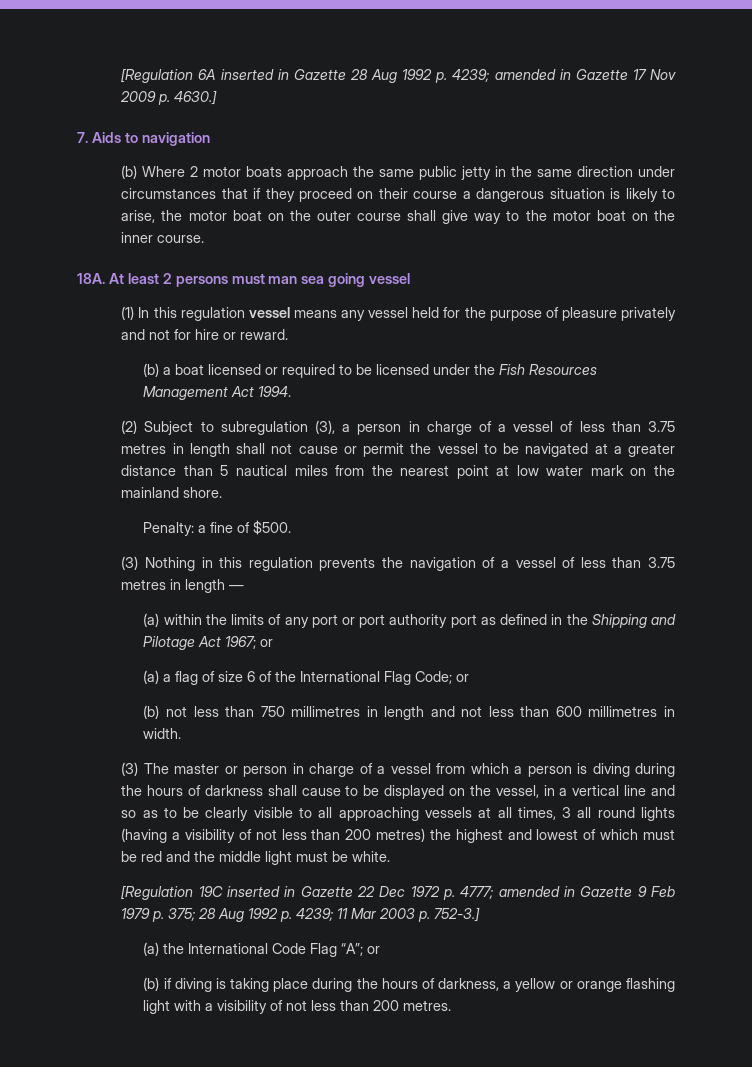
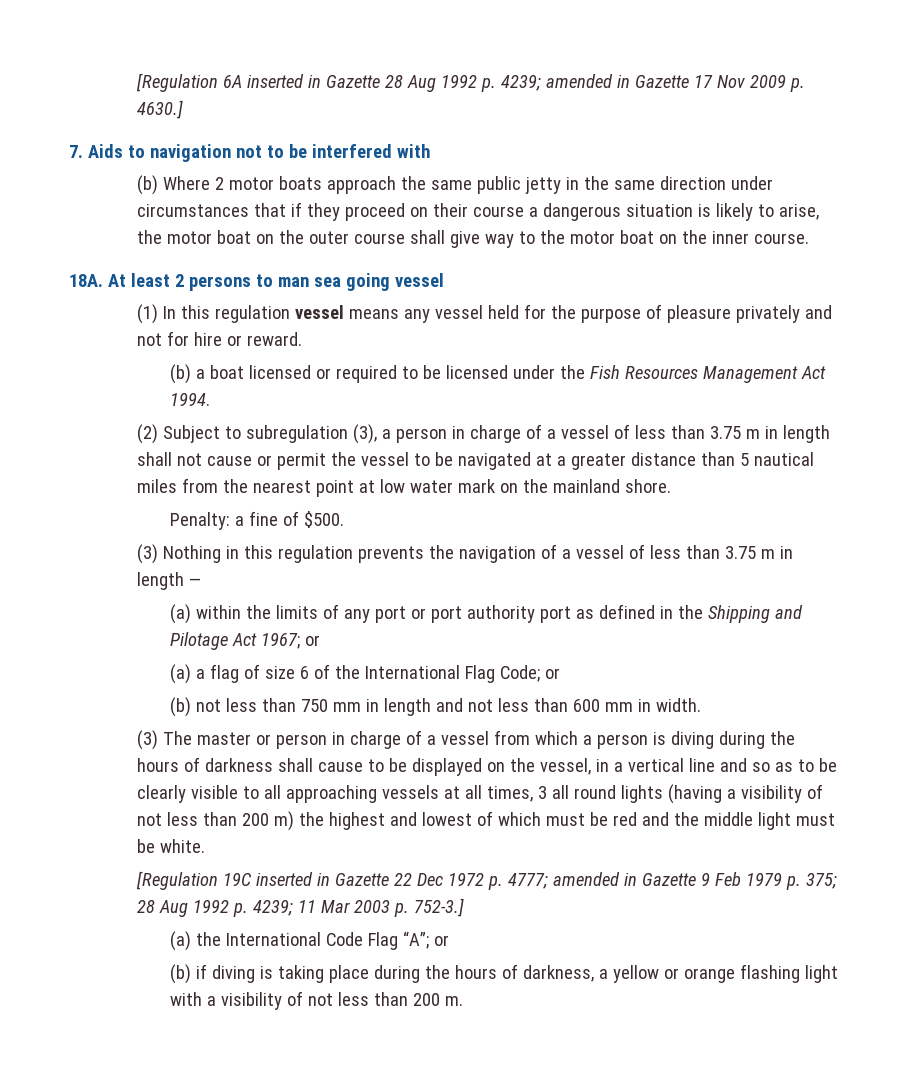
- 7. Aids to navigation
+ 7. Aids to navigation not to be interfered with
- At least 2 persons must man sea going vessel
+ At least 2 persons to man sea going vessel
- (2) Subject to subregulation (3), a person in charge of a vessel of less than 3.75 metres in length shall not cause or permit the vessel to be navigated at a greater distance than 5 nautical miles from the nearest point at low water mark on the mainland shore.
+ (2) Subject to subregulation (3), a person in charge of a vessel of less than 3.75 m in length shall not cause or permit the vessel to be navigated at a greater distance than 5 nautical miles from the nearest point at low water mark on the mainland shore.
- (3) Nothing in this regulation prevents the navigation of a vessel of less than 3.75 metres in length —
+ (3) Nothing in this regulation prevents the navigation of a vessel of less than 3.75 m in length —
- (b) not less than 750 millimetres in length and not less than 600 millimetres in width.
+ (b) not less than 750 mm in length and not less than 600 mm in width.
- (3) The master or person in charge of a vessel from which a person is diving during the hours of darkness shall cause to be displayed on the vessel, in a vertical line and so as to be clearly visible to all approaching vessels at all times, 3 all round lights (having a visibility of not less than 200 metres) the highest and lowest of which must be red and the middle light must be white.
+ (3) The master or person in charge of a vessel from which a person is diving during the hours of darkness shall cause to be displayed on the vessel, in a vertical line and so as to be clearly visible to all approaching vessels at all times, 3 all round lights (having a visibility of not less than 200 m) the highest and lowest of which must be red and the middle light must be white.
- (b) if diving is taking place during the hours of darkness, a yellow or orange flashing light with a visibility of not less than 200 metres.
+ (b) if diving is taking place during the hours of darkness, a yellow or orange flashing light with a visibility of not less than 200 m.

